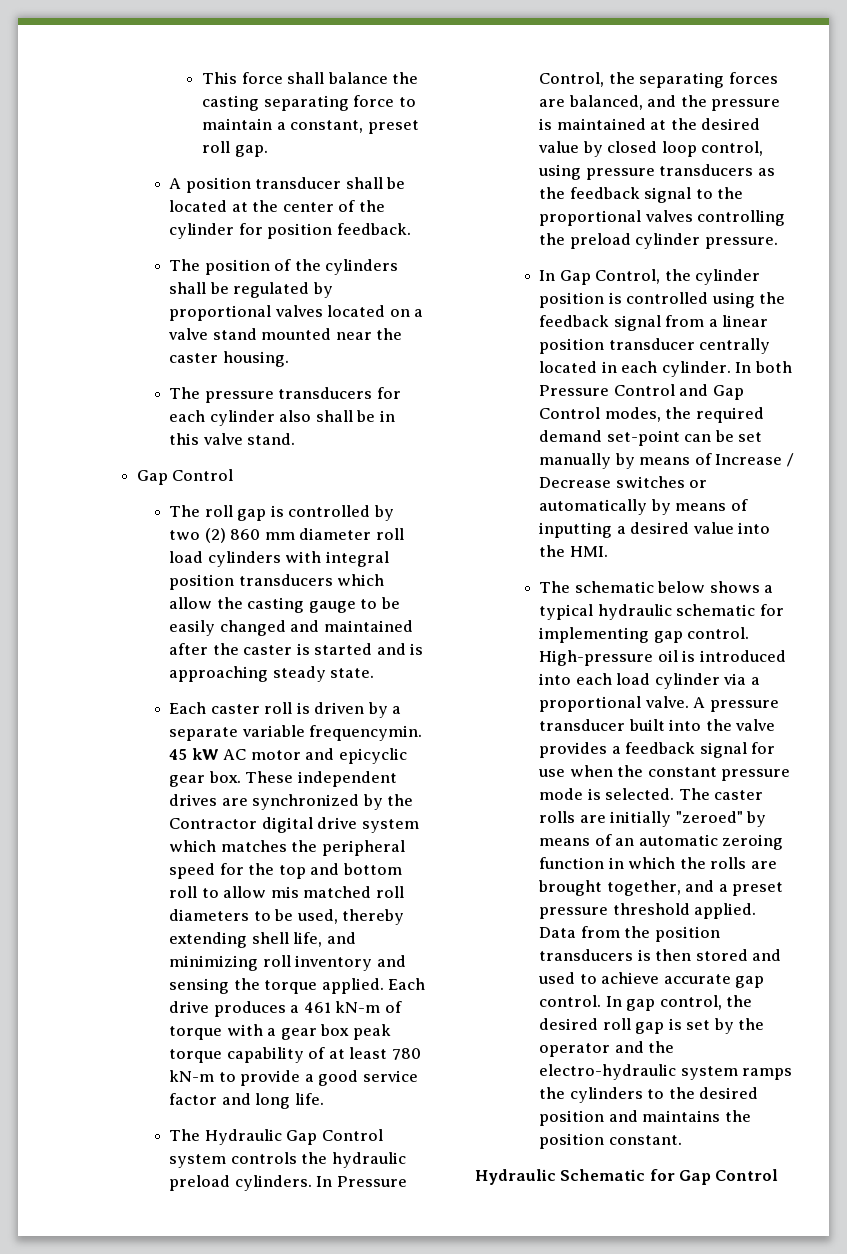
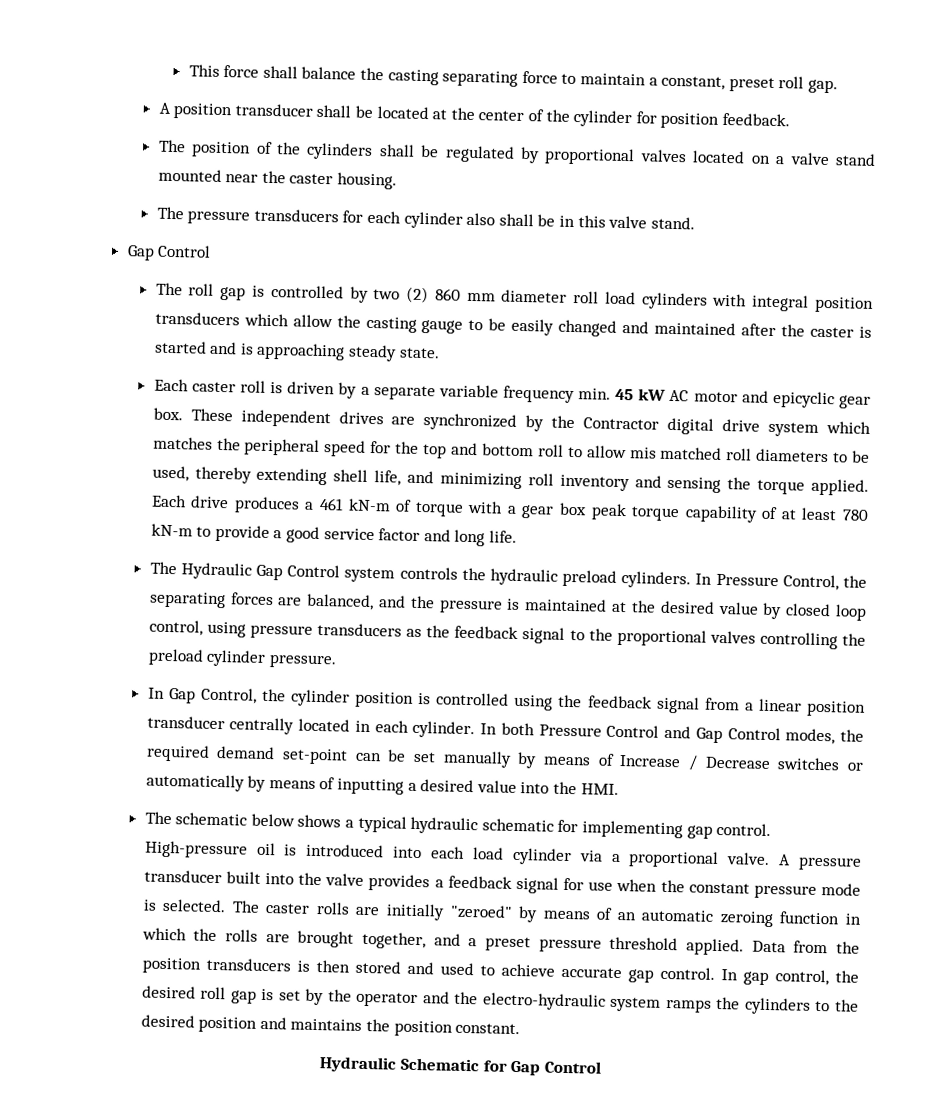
- Each caster roll is driven by a separate variable frequencymin. 45 kW AC motor and epicyclic gear box.
+ Each caster roll is driven by a separate variable frequency min. 45 kW AC motor and epicyclic gear box.

